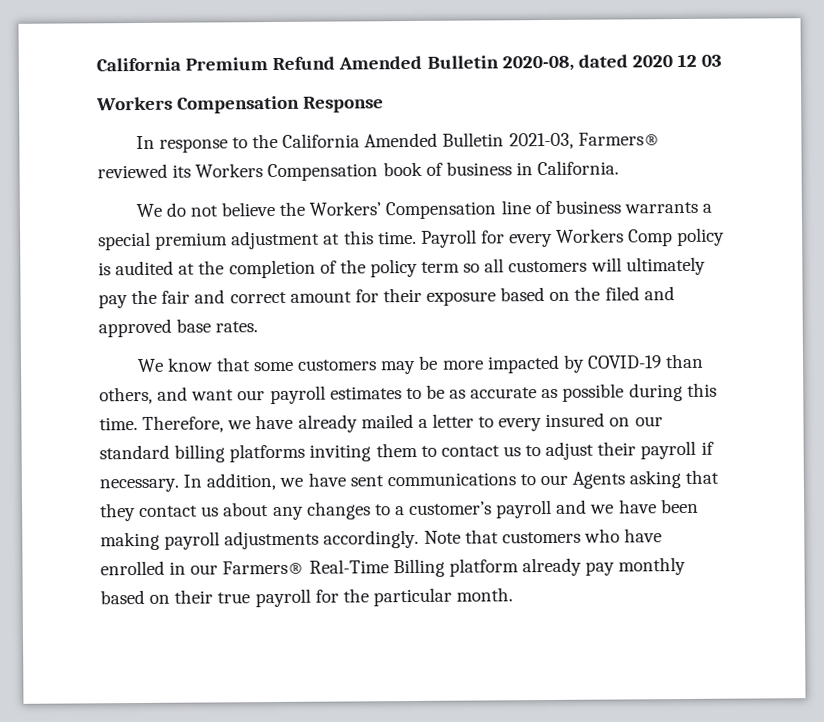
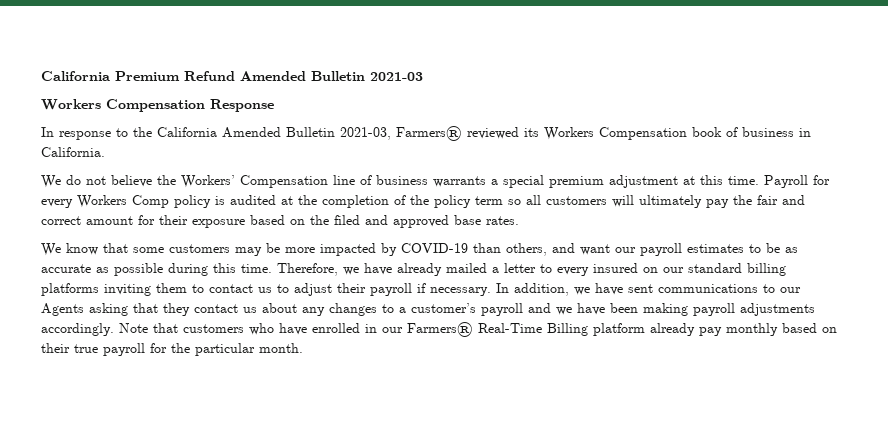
- California Premium Refund Amended Bulletin 2020-08, dated 2020 12 03
+ California Premium Refund Amended Bulletin 2021-03

